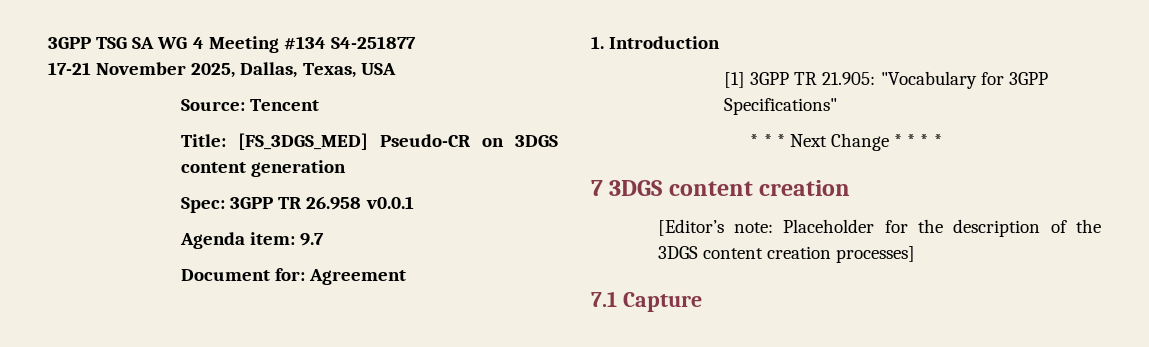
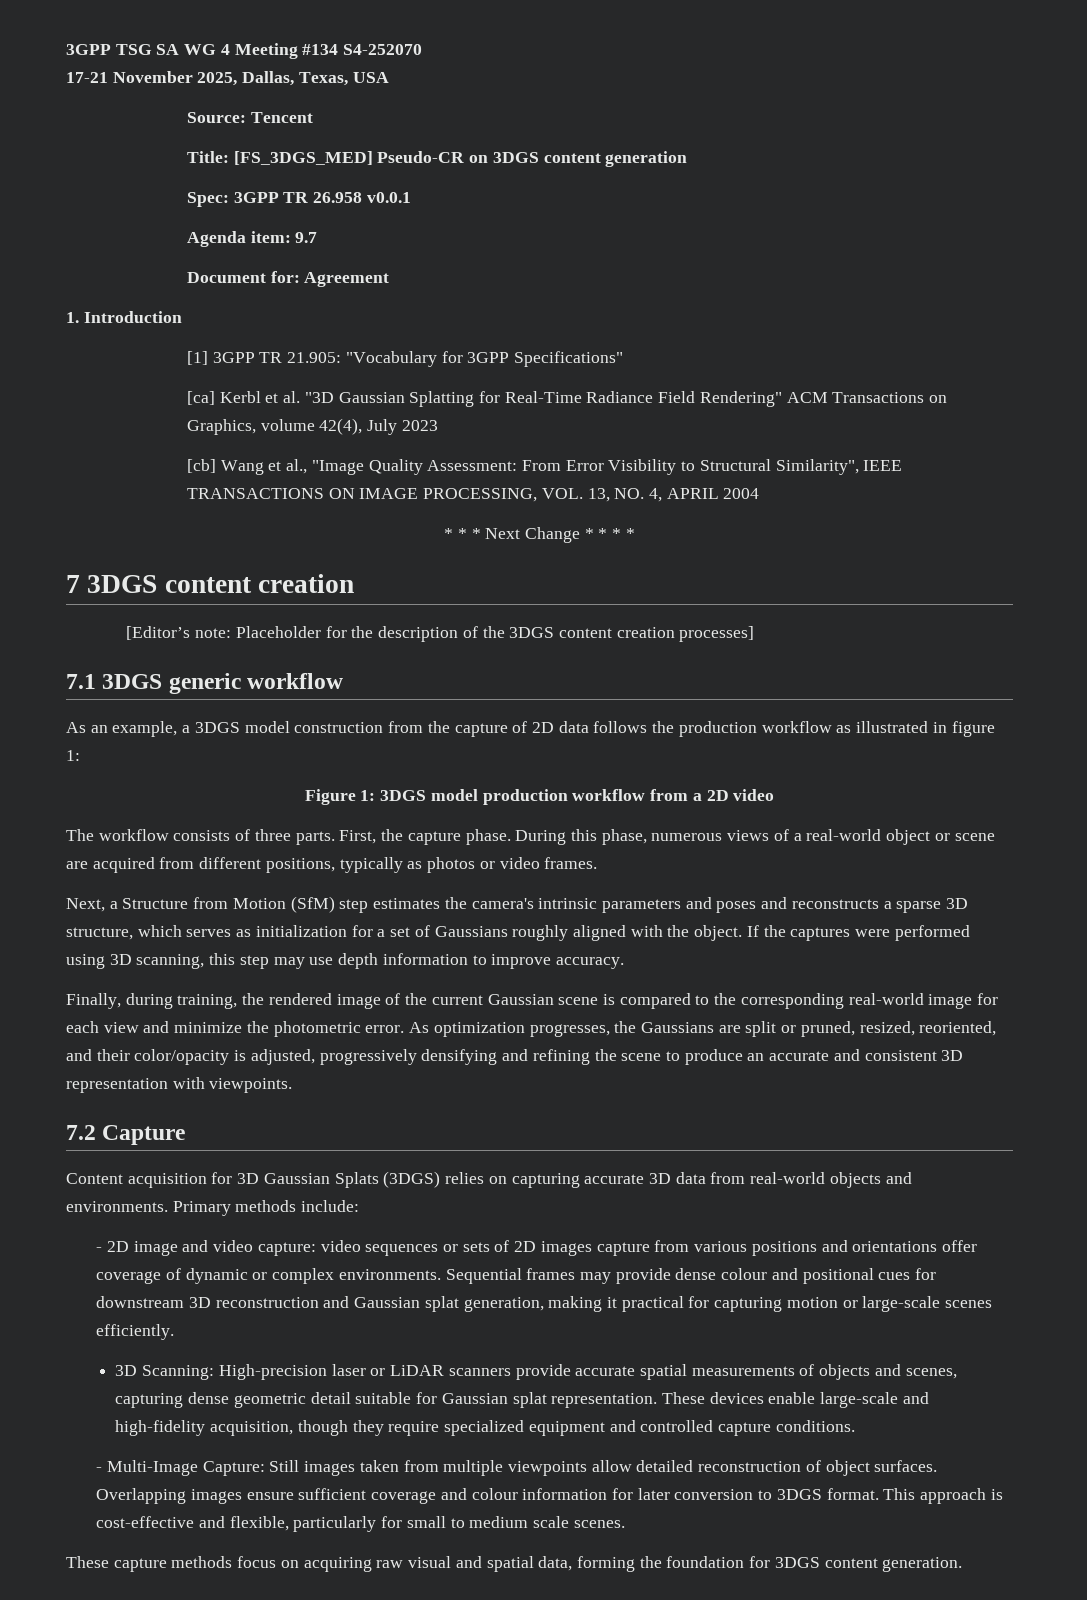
- 3GPP TSG SA WG 4 Meeting #134 S4-251877
+ 3GPP TSG SA WG 4 Meeting #134 S4-252070
+ [ca] Kerbl et al. "3D Gaussian Splatting for Real-Time Radiance Field Rendering" ACM Transactions on Graphics, volume 42(4), July 2023
+ [cb] Wang et al., "Image Quality Assessment: From Error Visibility to Structural Similarity", IEEE TRANSACTIONS ON IMAGE PROCESSING, VOL. 13, NO. 4, APRIL 2004
- 7.1 Capture
+ 7.1 3DGS generic workflow
+ As an example, a 3DGS model construction from the capture of 2D data follows the production workflow as illustrated in figure 1:
+ Figure 1: 3DGS model production workflow from a 2D video
+ The workflow consists of three parts. First, the capture phase. During this phase, numerous views of a real-world object or scene are acquired from different positions, typically as photos or video frames.
+ Next, a Structure from Motion (SfM) step estimates the camera's intrinsic parameters and poses and reconstructs a sparse 3D structure, which serves as initialization for a set of Gaussians roughly aligned with the object. If the captures were performed using 3D scanning, this step may use depth information to improve accuracy.
+ Finally, during training, the rendered image of the current Gaussian scene is compared to the corresponding real-world image for each view and minimize the photometric error. As optimization progresses, the Gaussians are split or pruned, resized, reoriented, and their color/opacity is adjusted, progressively densifying and refining the scene to produce an accurate and consistent 3D representation with viewpoints.
+ 7.2 Capture
+ Content acquisition for 3D Gaussian Splats (3DGS) relies on capturing accurate 3D data from real-world objects and environments. Primary methods include:
+ - 2D image and video capture: video sequences or sets of 2D images capture from various positions and orientations offer coverage of dynamic or complex environments. Sequential frames may provide dense colour and positional cues for downstream 3D reconstruction and Gaussian splat generation, making it practical for capturing motion or large-scale scenes efficiently.
+ 3D Scanning: High-precision laser or LiDAR scanners provide accurate spatial measurements of objects and scenes, capturing dense geometric detail suitable for Gaussian splat representation. These devices enable large-scale and high-fidelity acquisition, though they require specialized equipment and controlled capture conditions.
+ - Multi-Image Capture: Still images taken from multiple viewpoints allow detailed reconstruction of object surfaces. Overlapping images ensure sufficient coverage and colour information for later conversion to 3DGS format. This approach is cost-effective and flexible, particularly for small to medium scale scenes.
+ These capture methods focus on acquiring raw visual and spatial data, forming the foundation for 3DGS content generation.

